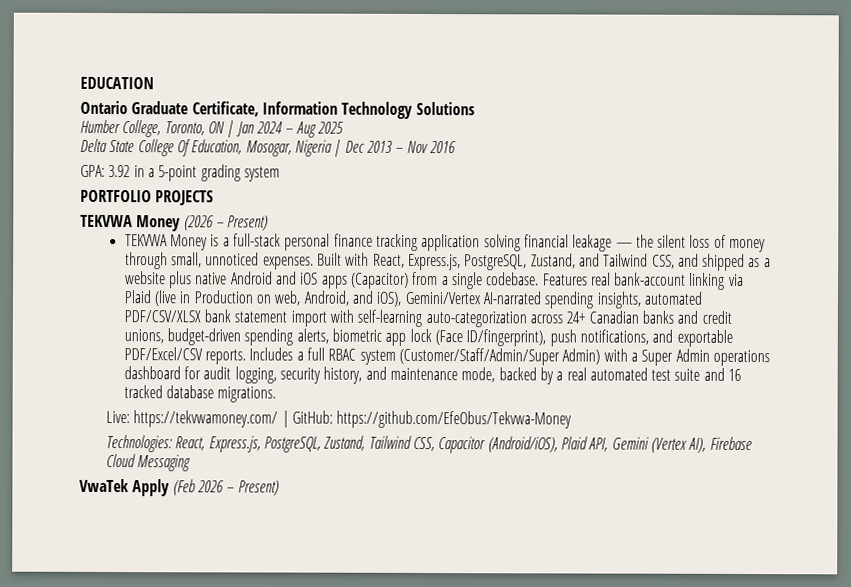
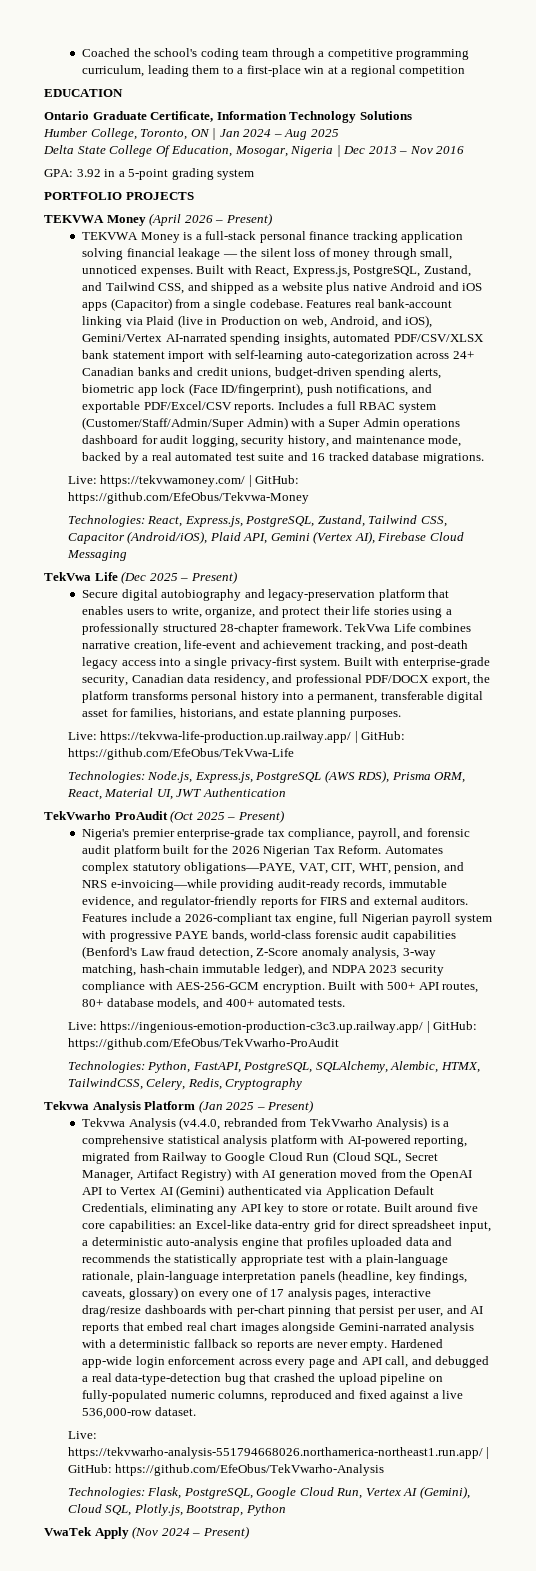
+ Coached the school's coding team through a competitive programming curriculum, leading them to a first-place win at a regional competition
- TEKVWA Money (2026 – Present)
+ TEKVWA Money (April 2026 – Present)
+ TekVwa Life (Dec 2025 – Present)
+ Secure digital autobiography and legacy-preservation platform that enables users to write, organize, and protect their life stories using a professionally structured 28-chapter framework. TekVwa Life combines narrative creation, life-event and achievement tracking, and post-death legacy access into a single privacy-first system. Built with enterprise-grade security, Canadian data residency, and professional PDF/DOCX export, the platform transforms personal history into a permanent, transferable digital asset for families, historians, and estate planning purposes.
+ Live: https://tekvwa-life-production.up.railway.app/ | GitHub: https://github.com/EfeObus/TekVwa-Life
+ Technologies: Node.js, Express.js, PostgreSQL (AWS RDS), Prisma ORM, React, Material UI, JWT Authentication
+ TekVwarho ProAudit (Oct 2025 – Present)
+ Nigeria's premier enterprise-grade tax compliance, payroll, and forensic audit platform built for the 2026 Nigerian Tax Reform. Automates complex statutory obligations—PAYE, VAT, CIT, WHT, pension, and NRS e-invoicing—while providing audit-ready records, immutable evidence, and regulator-friendly reports for FIRS and external auditors. Features include a 2026-compliant tax engine, full Nigerian payroll system with progressive PAYE bands, world-class forensic audit capabilities (Benford's Law fraud detection, Z-Score anomaly analysis, 3-way matching, hash-chain immutable ledger), and NDPA 2023 security compliance with AES-256-GCM encryption. Built with 500+ API routes, 80+ database models, and 400+ automated tests.
+ Live: https://ingenious-emotion-production-c3c3.up.railway.app/ | GitHub: https://github.com/EfeObus/TekVwarho-ProAudit
+ Technologies: Python, FastAPI, PostgreSQL, SQLAlchemy, Alembic, HTMX, TailwindCSS, Celery, Redis, Cryptography
+ Tekvwa Analysis Platform (Jan 2025 – Present)
+ Tekvwa Analysis (v4.4.0, rebranded from TekVwarho Analysis) is a comprehensive statistical analysis platform with AI-powered reporting, migrated from Railway to Google Cloud Run (Cloud SQL, Secret Manager, Artifact Registry) with AI generation moved from the OpenAI API to Vertex AI (Gemini) authenticated via Application Default Credentials, eliminating any API key to store or rotate. Built around five core capabilities: an Excel-like data-entry grid for direct spreadsheet input, a deterministic auto-analysis engine that profiles uploaded data and recommends the statistically appropriate test with a plain-language rationale, plain-language interpretation panels (headline, key findings, caveats, glossary) on every one of 17 analysis pages, interactive drag/resize dashboards with per-chart pinning that persist per user, and AI reports that embed real chart images alongside Gemini-narrated analysis with a deterministic fallback so reports are never empty. Hardened app-wide login enforcement across every page and API call, and debugged a real data-type-detection bug that crashed the upload pipeline on fully-populated numeric columns, reproduced and fixed against a live 536,000-row dataset.
+ Live: https://tekvwarho-analysis-551794668026.northamerica-northeast1.run.app/ | GitHub: https://github.com/EfeObus/TekVwarho-Analysis
+ Technologies: Flask, PostgreSQL, Google Cloud Run, Vertex AI (Gemini), Cloud SQL, Plotly.js, Bootstrap, Python
- VwaTek Apply (Feb 2026 – Present)
+ VwaTek Apply (Nov 2024 – Present)

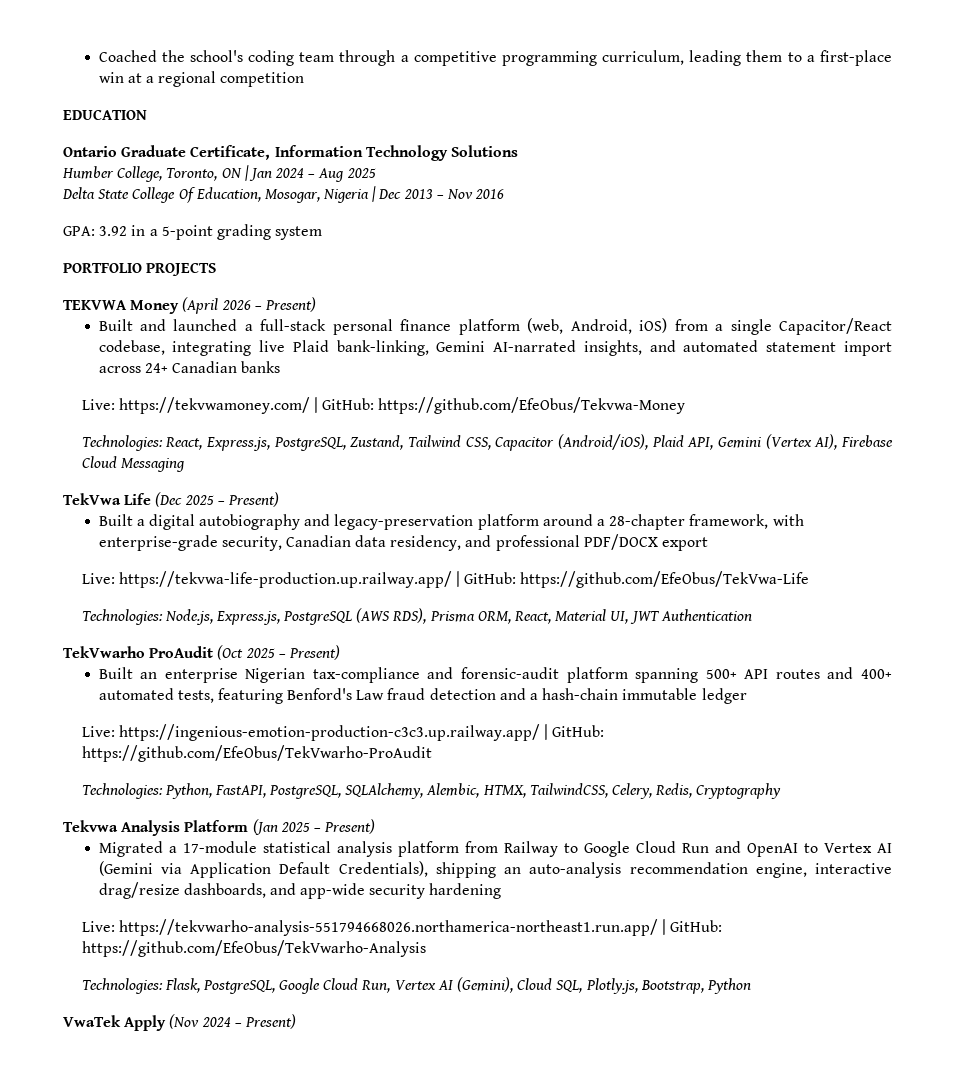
- TEKVWA Money is a full-stack personal finance tracking application solving financial leakage — the silent loss of money through small, unnoticed expenses. Built with React, Express.js, PostgreSQL, Zustand, and Tailwind CSS, and shipped as a website plus native Android and iOS apps (Capacitor) from a single codebase. Features real bank-account linking via Plaid (live in Production on web, Android, and iOS), Gemini/Vertex AI-narrated spending insights, automated PDF/CSV/XLSX bank statement import with self-learning auto-categorization across 24+ Canadian banks and credit unions, budget-driven spending alerts, biometric app lock (Face ID/fingerprint), push notifications, and exportable PDF/Excel/CSV reports. Includes a full RBAC system (Customer/Staff/Admin/Super Admin) with a Super Admin operations dashboard for audit logging, security history, and maintenance mode, backed by a real automated test suite and 16 tracked database migrations.
+ Built and launched a full-stack personal finance platform (web, Android, iOS) from a single Capacitor/React codebase, integrating live Plaid bank-linking, Gemini AI-narrated insights, and automated statement import across 24+ Canadian banks
- Secure digital autobiography and legacy-preservation platform that enables users to write, organize, and protect their life stories using a professionally structured 28-chapter framework. TekVwa Life combines narrative creation, life-event and achievement tracking, and post-death legacy access into a single privacy-first system. Built with enterprise-grade security, Canadian data residency, and professional PDF/DOCX export, the platform transforms personal history into a permanent, transferable digital asset for families, historians, and estate planning purposes.
+ Built a digital autobiography and legacy-preservation platform around a 28-chapter framework, with enterprise-grade security, Canadian data residency, and professional PDF/DOCX export
- Nigeria's premier enterprise-grade tax compliance, payroll, and forensic audit platform built for the 2026 Nigerian Tax Reform. Automates complex statutory obligations—PAYE, VAT, CIT, WHT, pension, and NRS e-invoicing—while providing audit-ready records, immutable evidence, and regulator-friendly reports for FIRS and external auditors. Features include a 2026-compliant tax engine, full Nigerian payroll system with progressive PAYE bands, world-class forensic audit capabilities (Benford's Law fraud detection, Z-Score anomaly analysis, 3-way matching, hash-chain immutable ledger), and NDPA 2023 security compliance with AES-256-GCM encryption. Built with 500+ API routes, 80+ database models, and 400+ automated tests.
+ Built an enterprise Nigerian tax-compliance and forensic-audit platform spanning 500+ API routes and 400+ automated tests, featuring Benford's Law fraud detection and a hash-chain immutable ledger
- Tekvwa Analysis (v4.4.0, rebranded from TekVwarho Analysis) is a comprehensive statistical analysis platform with AI-powered reporting, migrated from Railway to Google Cloud Run (Cloud SQL, Secret Manager, Artifact Registry) with AI generation moved from the OpenAI API to Vertex AI (Gemini) authenticated via Application Default Credentials, eliminating any API key to store or rotate. Built around five core capabilities: an Excel-like data-entry grid for direct spreadsheet input, a deterministic auto-analysis engine that profiles uploaded data and recommends the statistically appropriate test with a plain-language rationale, plain-language interpretation panels (headline, key findings, caveats, glossary) on every one of 17 analysis pages, interactive drag/resize dashboards with per-chart pinning that persist per user, and AI reports that embed real chart images alongside Gemini-narrated analysis with a deterministic fallback so reports are never empty. Hardened app-wide login enforcement across every page and API call, and debugged a real data-type-detection bug that crashed the upload pipeline on fully-populated numeric columns, reproduced and fixed against a live 536,000-row dataset.
+ Migrated a 17-module statistical analysis platform from Railway to Google Cloud Run and OpenAI to Vertex AI (Gemini via Application Default Credentials), shipping an auto-analysis recommendation engine, interactive drag/resize dashboards, and app-wide security hardening

